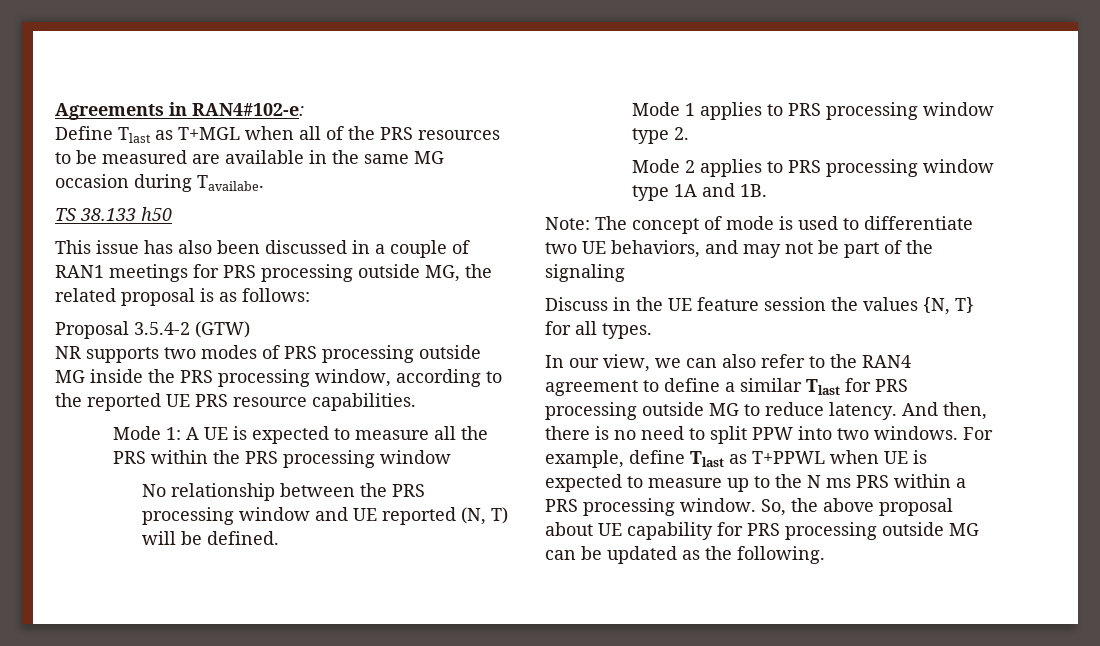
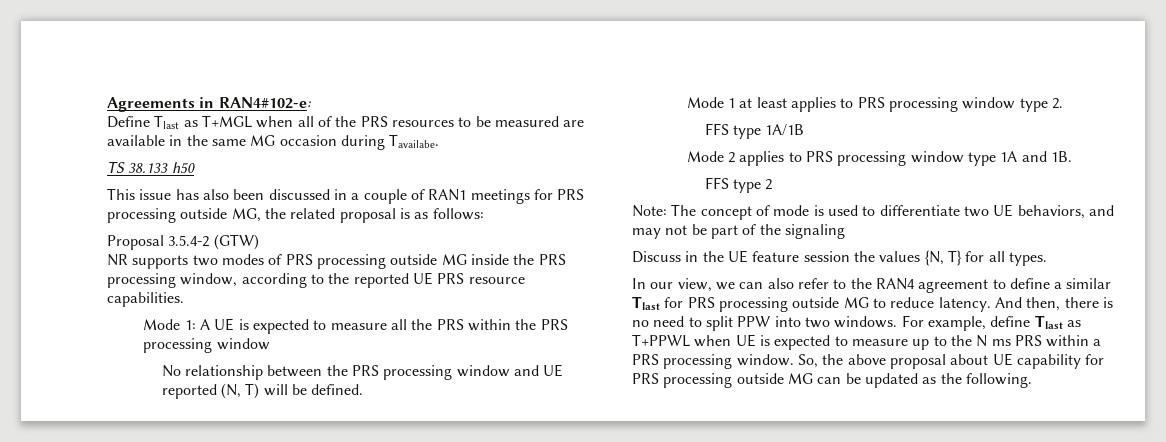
- Mode 1 applies to PRS processing window type 2.
+ Mode 1 at least applies to PRS processing window type 2.
+ FFS type 1A/1B
+ FFS type 2

